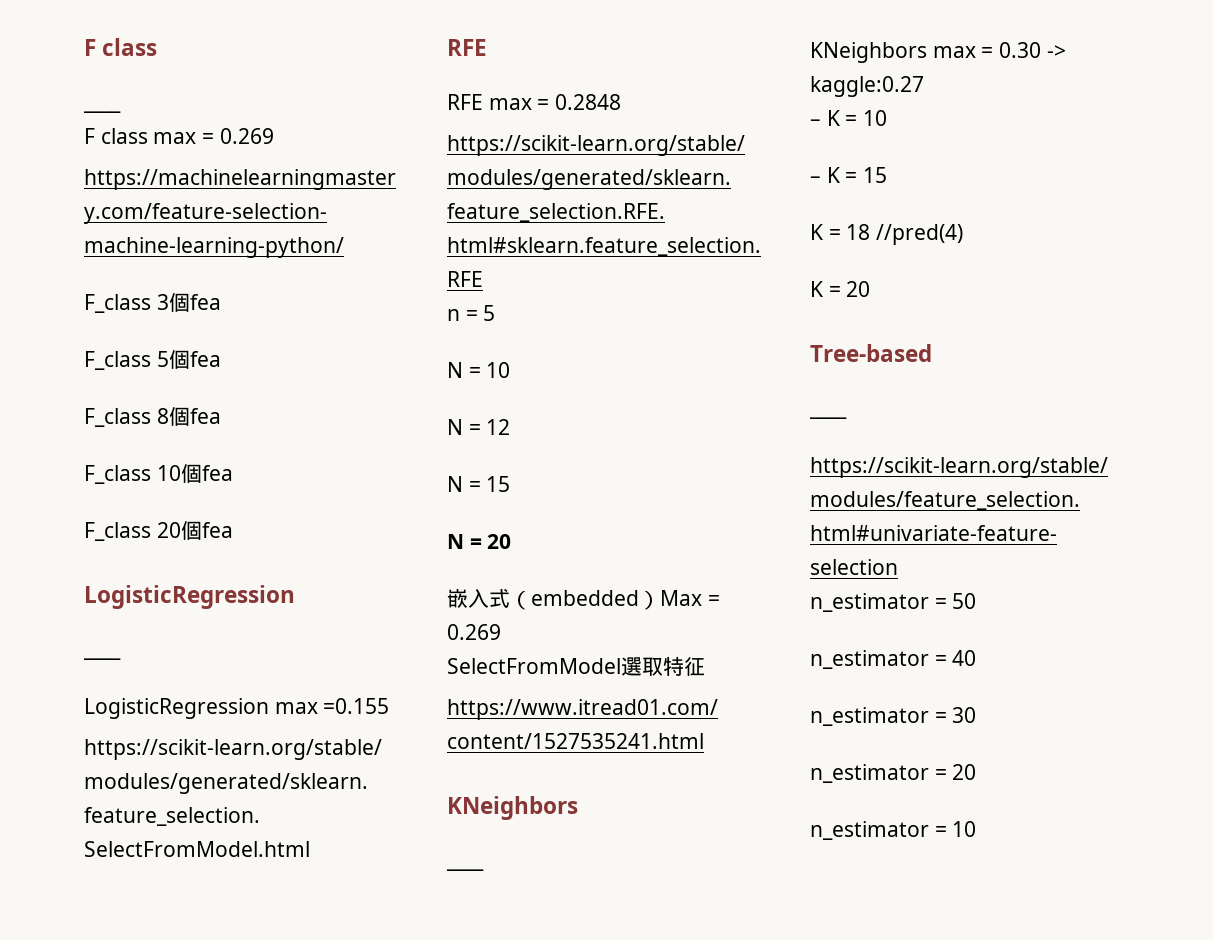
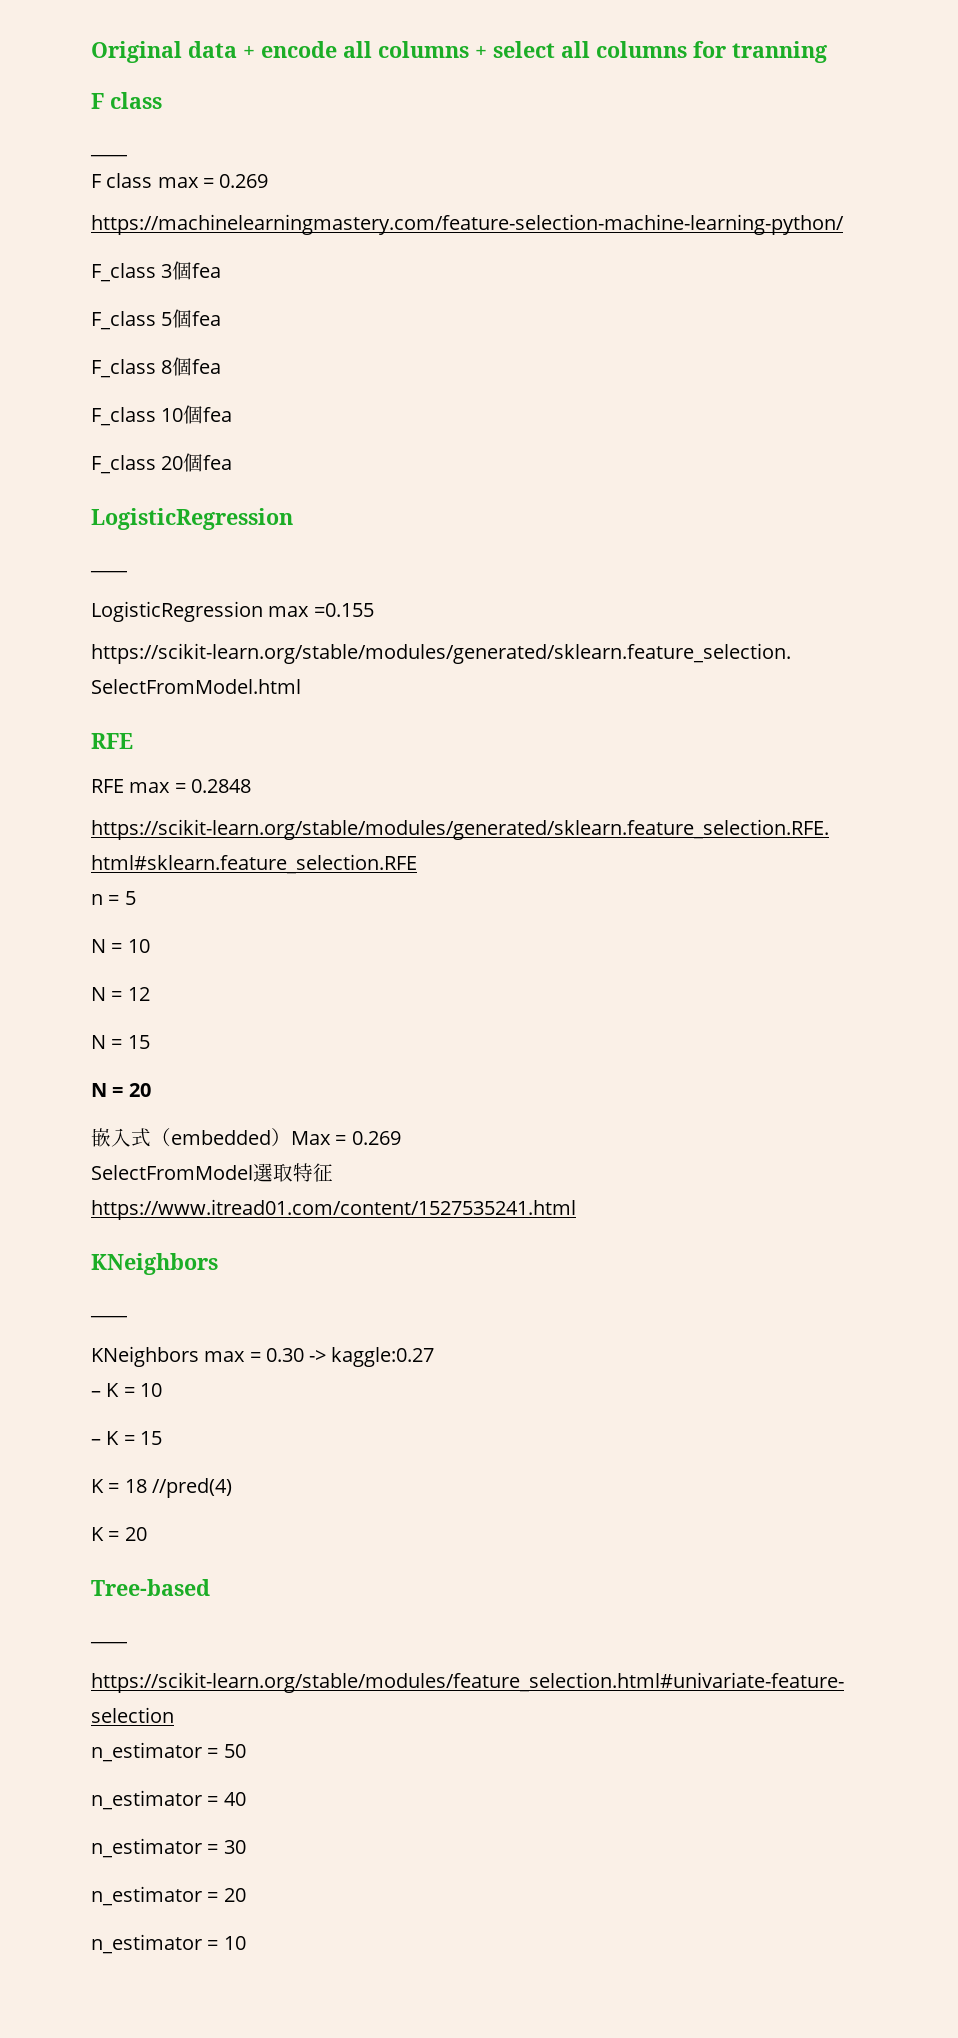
+ Original data + encode all columns + select all columns for tranning

